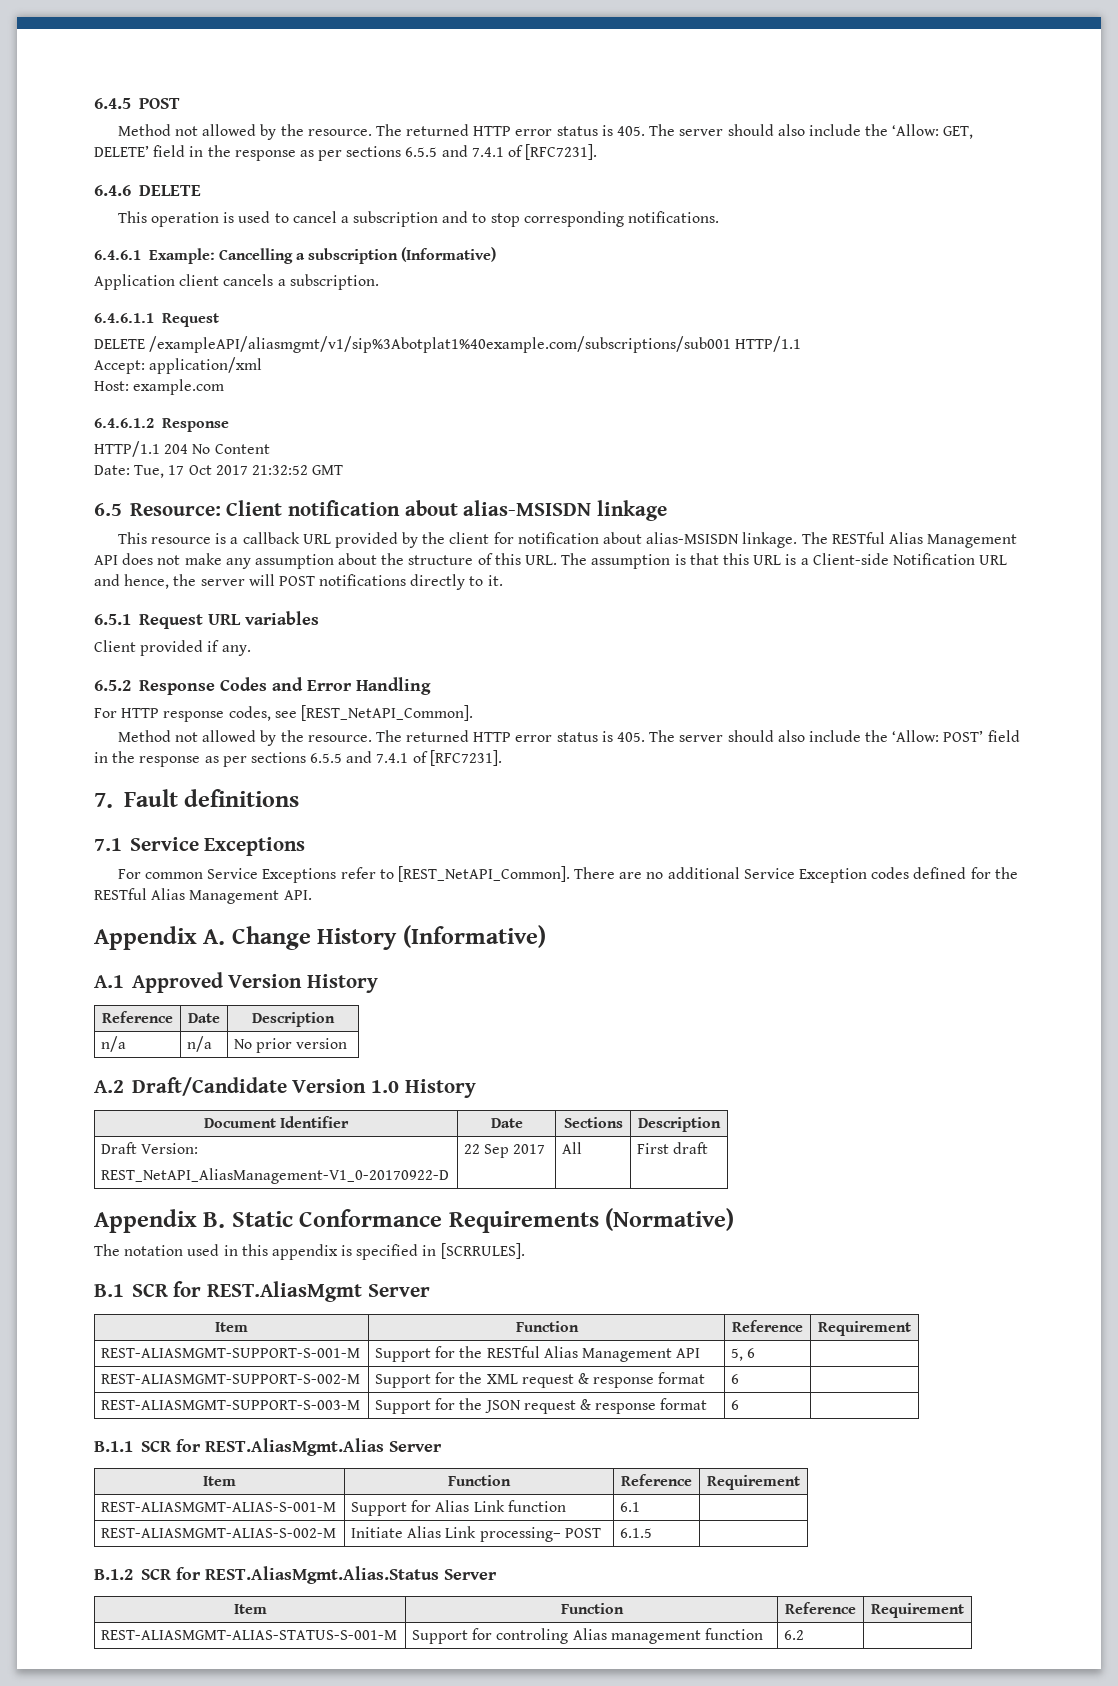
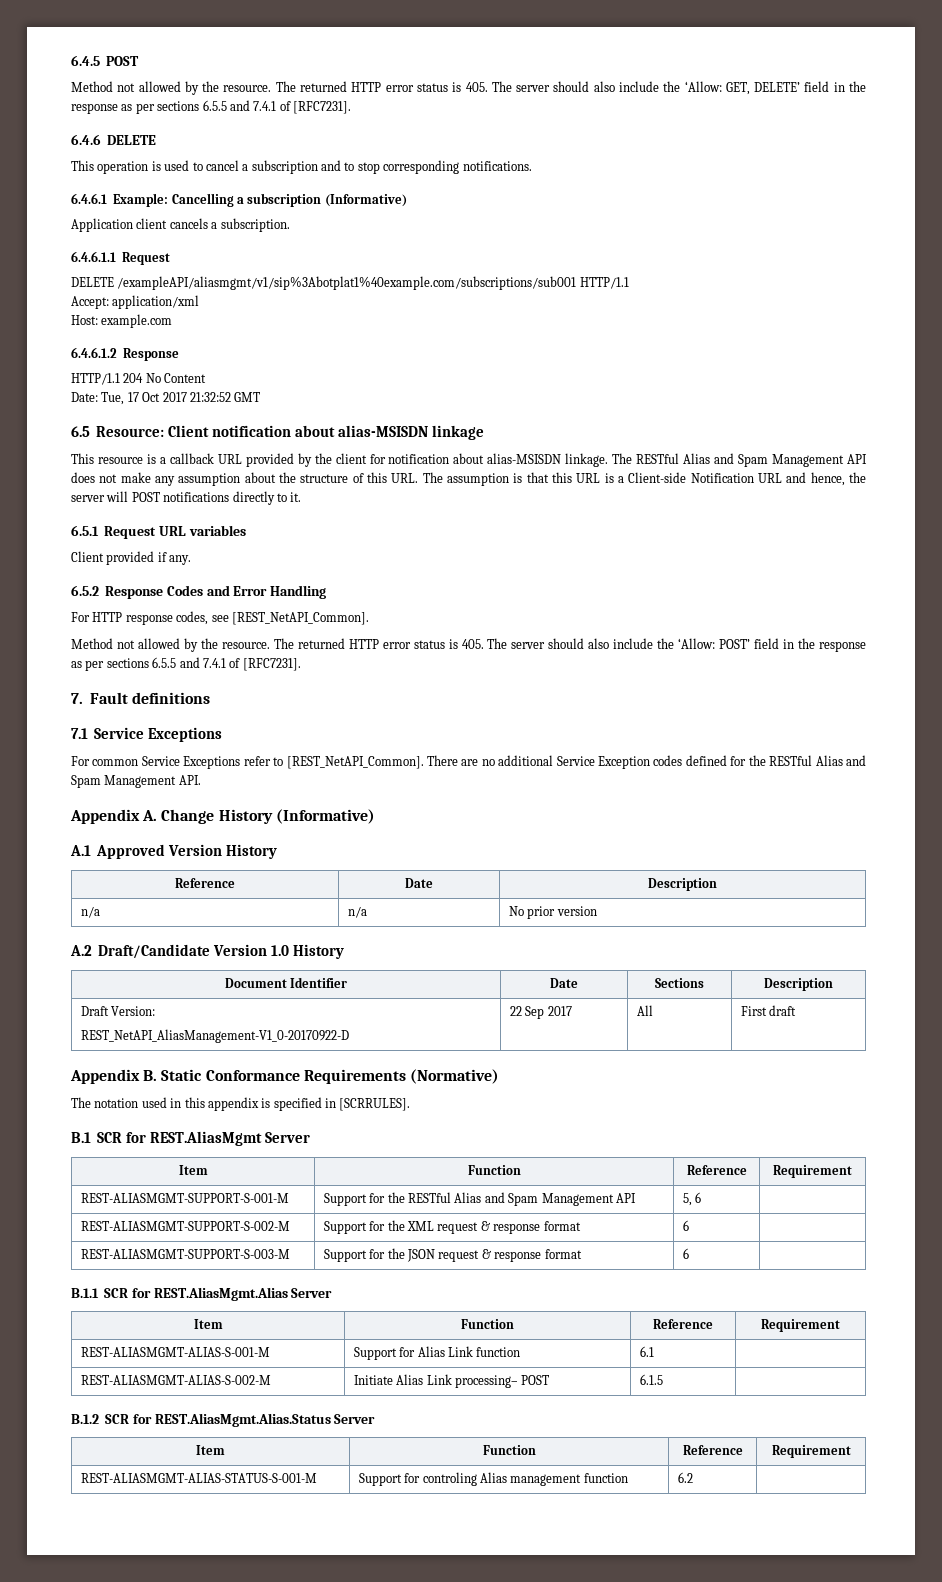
- The RESTful Alias Management API does not make any assumption about the structure of this URL. The assumption is that this URL is a Client-side Notification URL and hence, the server will POST notifications directly to it.
+ The RESTful Alias and Spam Management API does not make any assumption about the structure of this URL. The assumption is that this URL is a Client-side Notification URL and hence, the server will POST notifications directly to it.
- There are no additional Service Exception codes defined for the RESTful Alias Management API.
+ There are no additional Service Exception codes defined for the RESTful Alias and Spam Management API.
- REST-ALIASMGMT-SUPPORT-S-001-M | Support for the RESTful Alias Management API | 5, 6 |
+ REST-ALIASMGMT-SUPPORT-S-001-M | Support for the RESTful Alias and Spam Management API | 5, 6 |

